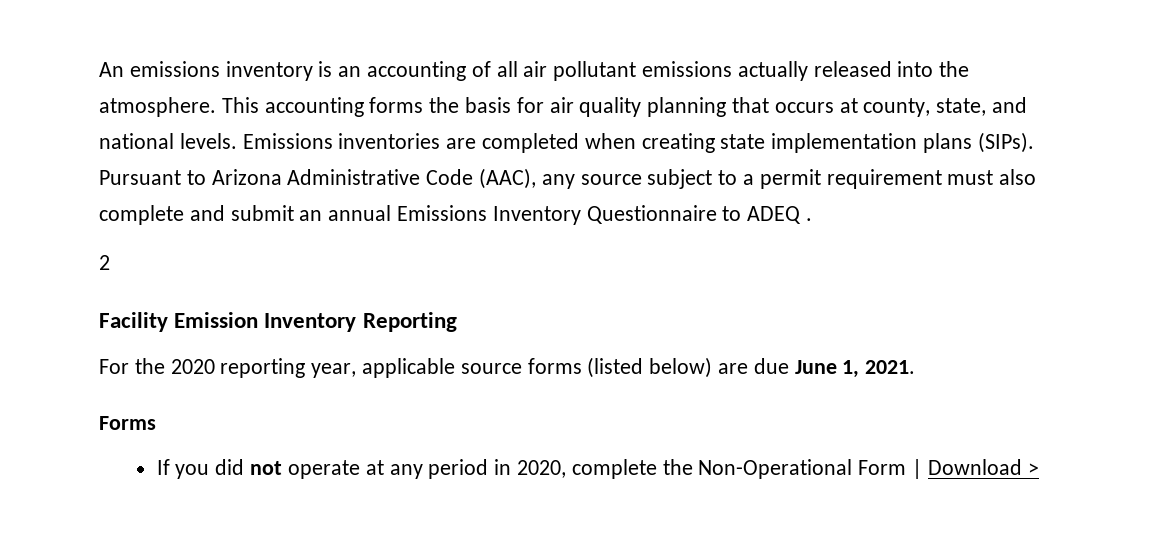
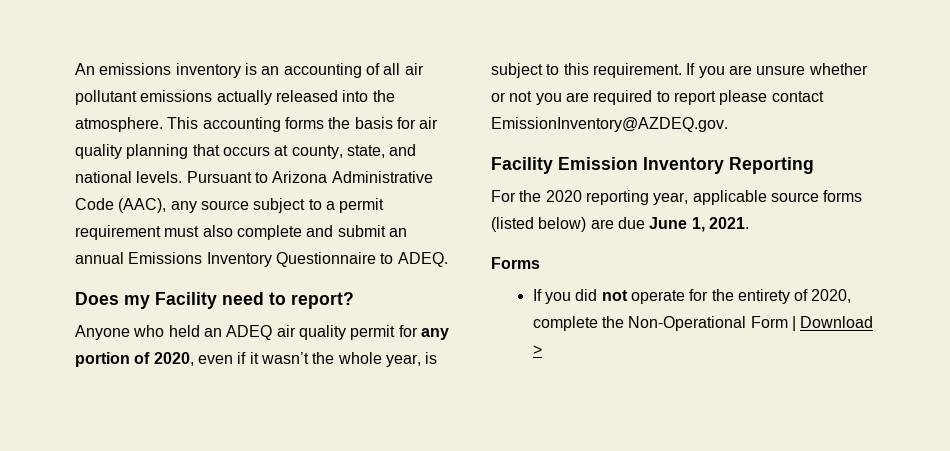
- Emissions inventories are completed when creating state implementation plans (SIPs).
- Pursuant to Arizona Administrative Code (AAC), any source subject to a permit requirement must also complete and submit an annual Emissions Inventory Questionnaire to ADEQ .
- 2
+ Pursuant to Arizona Administrative Code (AAC), any source subject to a permit requirement must also complete and submit an annual Emissions Inventory Questionnaire to ADEQ.
+ Does my Facility need to report?
+ Anyone who held an ADEQ air quality permit for any portion of 2020, even if it wasn’t the whole year, is subject to this requirement. If you are unsure whether or not you are required to report please contact EmissionInventory@AZDEQ.gov.
- If you did not operate at any period in 2020, complete the Non-Operational Form | Download >
+ If you did not operate for the entirety of 2020, complete the Non-Operational Form | Download >

